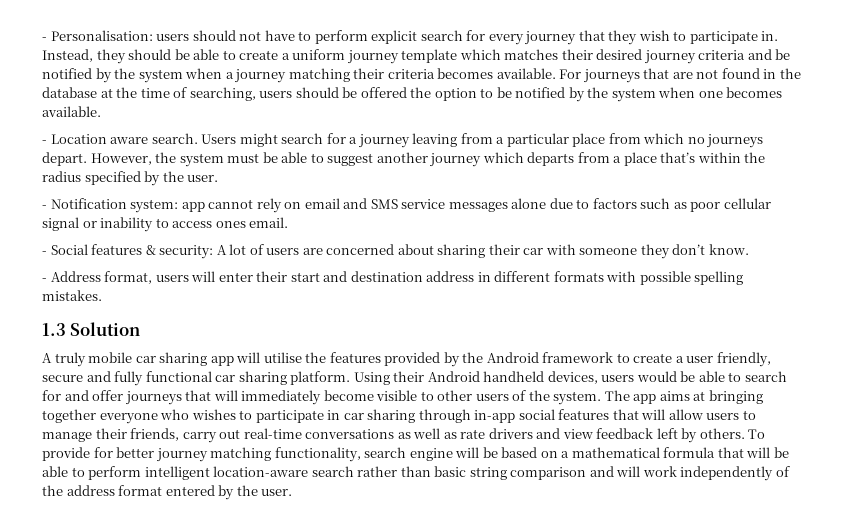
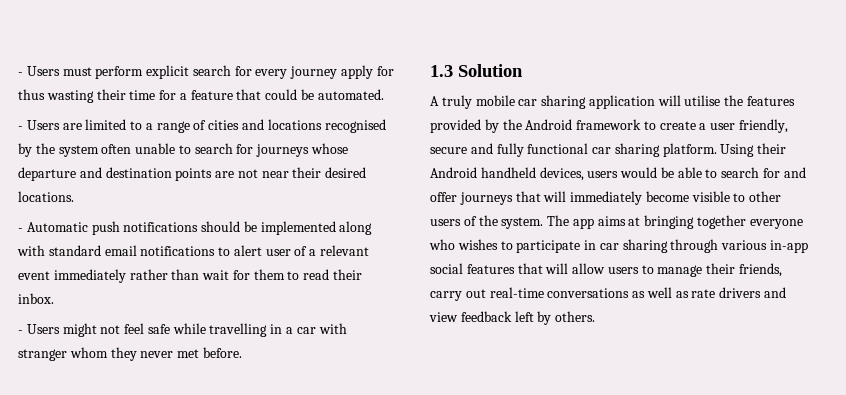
- - Personalisation: users should not have to perform explicit search for every journey that they wish to participate in. Instead, they should be able to create a uniform journey template which matches their desired journey criteria and be notified by the system when a journey matching their criteria becomes available. For journeys that are not found in the database at the time of searching, users should be offered the option to be notified by the system when one becomes available.
- - Location aware search. Users might search for a journey leaving from a particular place from which no journeys depart. However, the system must be able to suggest another journey which departs from a place that’s within the radius specified by the user.
- - Notification system: app cannot rely on email and SMS service messages alone due to factors such as poor cellular signal or inability to access ones email.
- - Social features & security: A lot of users are concerned about sharing their car with someone they don’t know.
- - Address format, users will enter their start and destination address in different formats with possible spelling mistakes.
+ - Users must perform explicit search for every journey apply for thus wasting their time for a feature that could be automated.
+ - Users are limited to a range of cities and locations recognised by the system often unable to search for journeys whose departure and destination points are not near their desired locations.
+ - Automatic push notifications should be implemented along with standard email notifications to alert user of a relevant event immediately rather than wait for them to read their inbox.
+ - Users might not feel safe while travelling in a car with stranger whom they never met before.
- A truly mobile car sharing app will utilise the features provided by the Android framework to create a user friendly, secure and fully functional car sharing platform.
+ A truly mobile car sharing application will utilise the features provided by the Android framework to create a user friendly, secure and fully functional car sharing platform.
- The app aims at bringing together everyone who wishes to participate in car sharing through in-app social features that will allow users to manage their friends, carry out real-time conversations as well as rate drivers and view feedback left by others. To provide for better journey matching functionality, search engine will be based on a mathematical formula that will be able to perform intelligent location-aware search rather than basic string comparison and will work independently of the address format entered by the user.
+ The app aims at bringing together everyone who wishes to participate in car sharing through various in-app social features that will allow users to manage their friends, carry out real-time conversations as well as rate drivers and view feedback left by others.

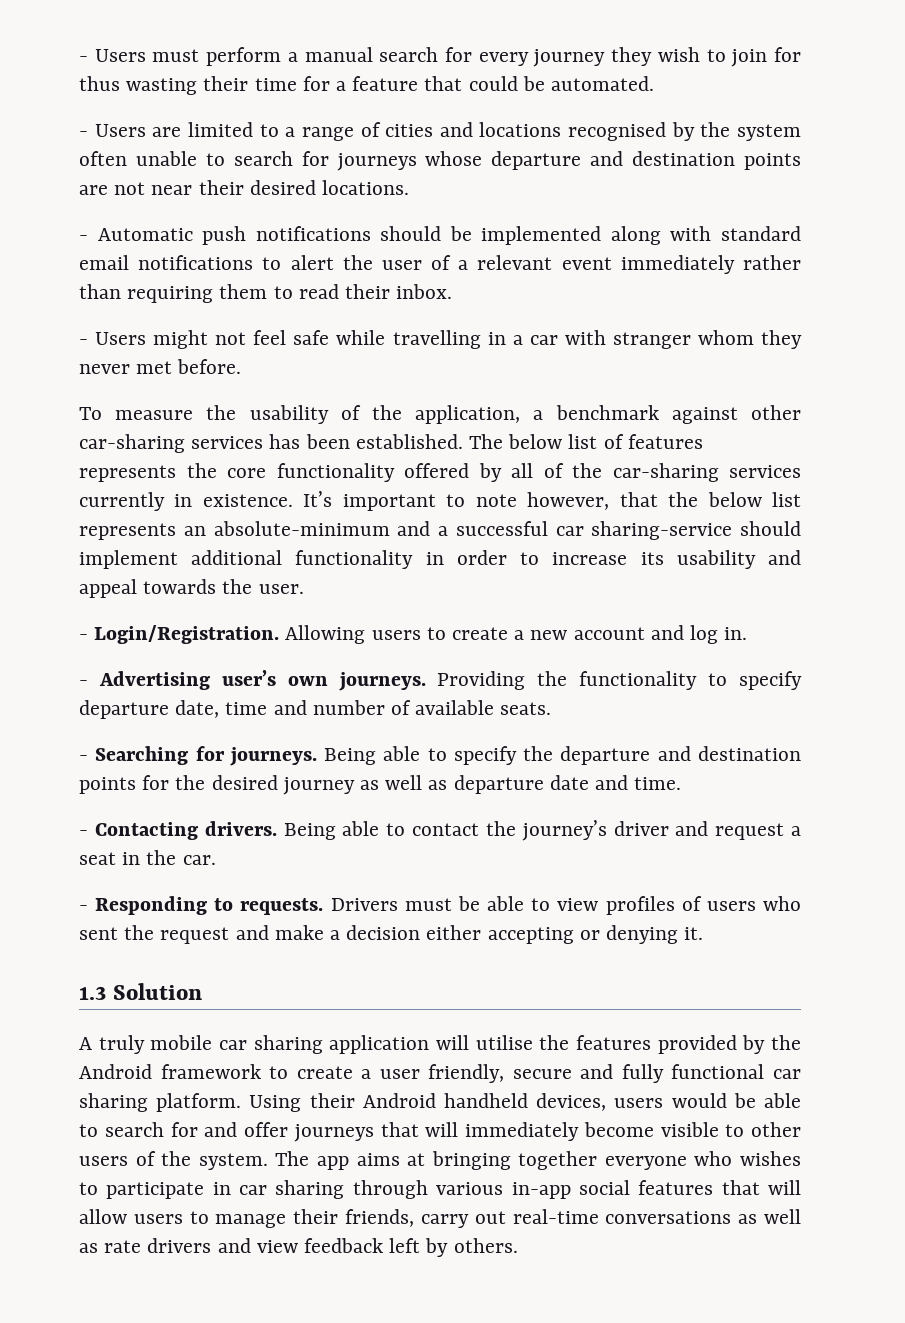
- - Users must perform explicit search for every journey apply for thus wasting their time for a feature that could be automated.
+ - Users must perform a manual search for every journey they wish to join for thus wasting their time for a feature that could be automated.
- - Automatic push notifications should be implemented along with standard email notifications to alert user of a relevant event immediately rather than wait for them to read their inbox.
+ - Automatic push notifications should be implemented along with standard email notifications to alert the user of a relevant event immediately rather than requiring them to read their inbox.
+ To measure the usability of the application, a benchmark against other car-sharing services has been established. The below list of features represents the core functionality offered by all of the car-sharing services currently in existence. It’s important to note however, that the below list represents an absolute-minimum and a successful car sharing-service should implement additional functionality in order to increase its usability and appeal towards the user.
+ - Login/Registration. Allowing users to create a new account and log in.
+ - Advertising user’s own journeys. Providing the functionality to specify departure date, time and number of available seats.
+ - Searching for journeys. Being able to specify the departure and destination points for the desired journey as well as departure date and time.
+ - Contacting drivers. Being able to contact the journey’s driver and request a seat in the car.
+ - Responding to requests. Drivers must be able to view profiles of users who sent the request and make a decision either accepting or denying it.

